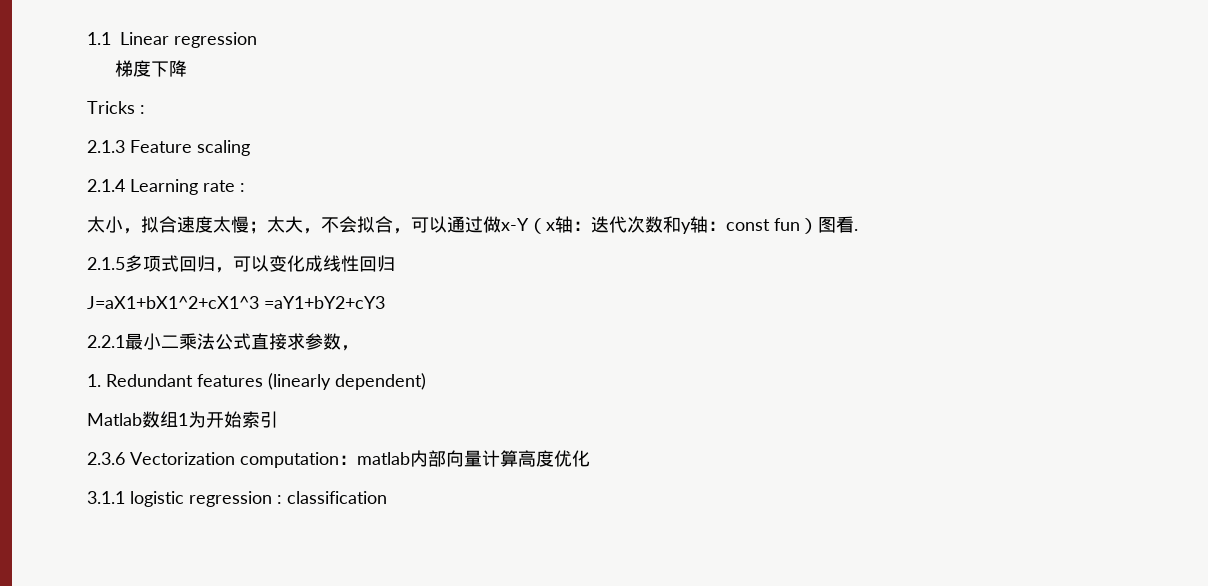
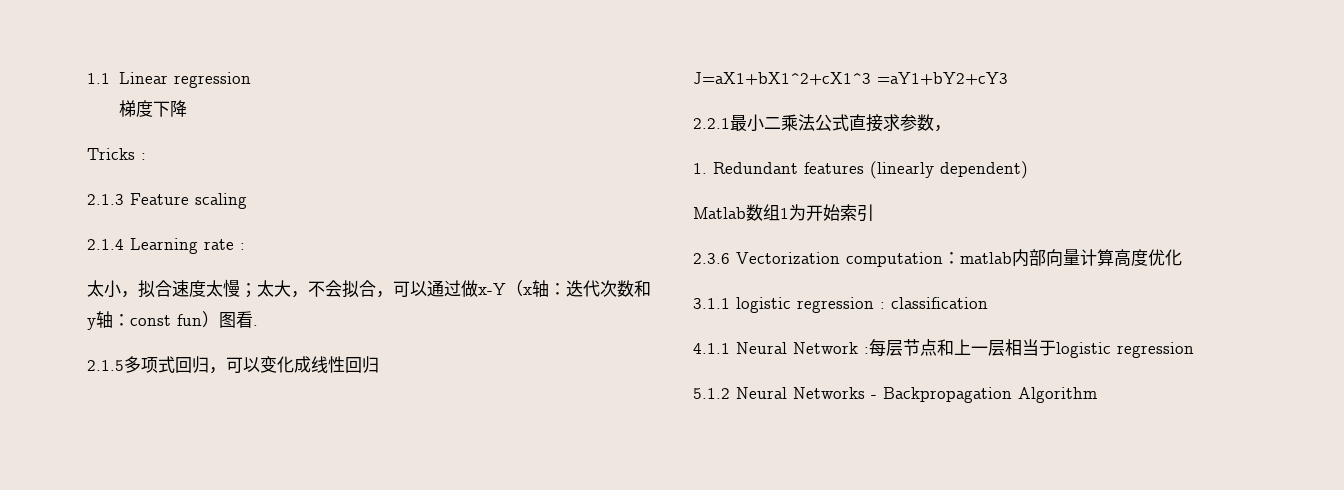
+ 4.1.1 Neural Network :每层节点和上一层相当于logistic regression
+ 5.1.2 Neural Networks - Backpropagation Algorithm

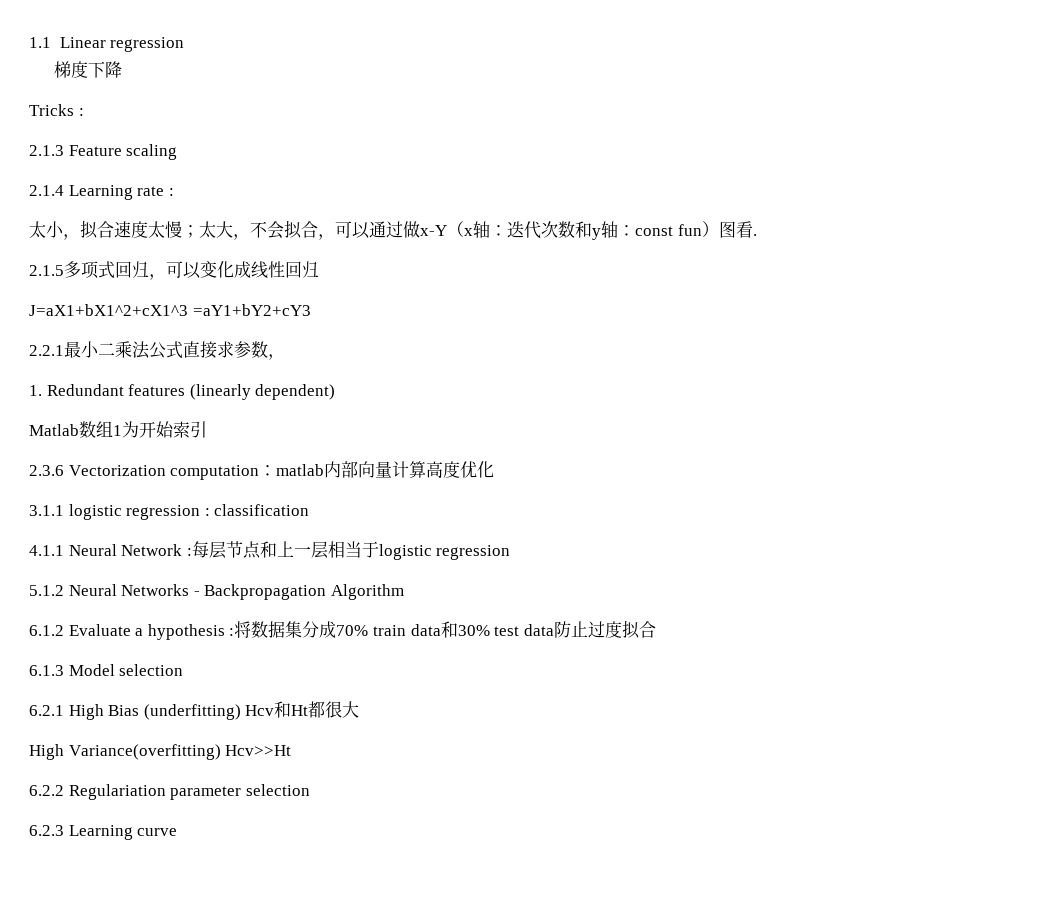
+ 6.1.2 Evaluate a hypothesis :将数据集分成70% train data和30% test data防止过度拟合
+ 6.1.3 Model selection
+ 6.2.1 High Bias (underfitting) Hcv和Ht都很大
+ High Variance(overfitting) Hcv>>Ht
+ 6.2.2 Regulariation parameter selection
+ 6.2.3 Learning curve

